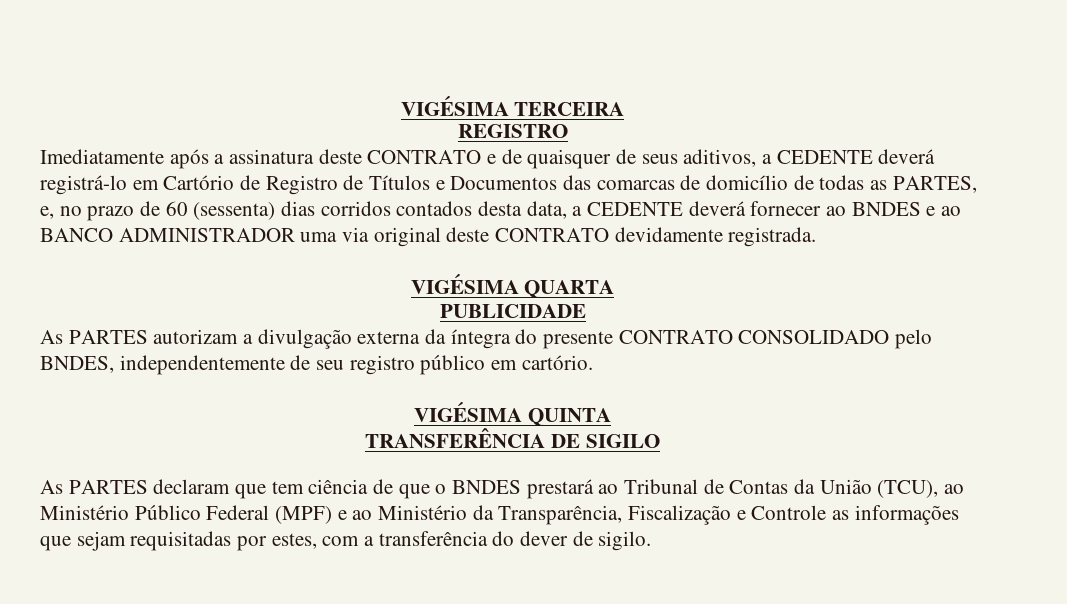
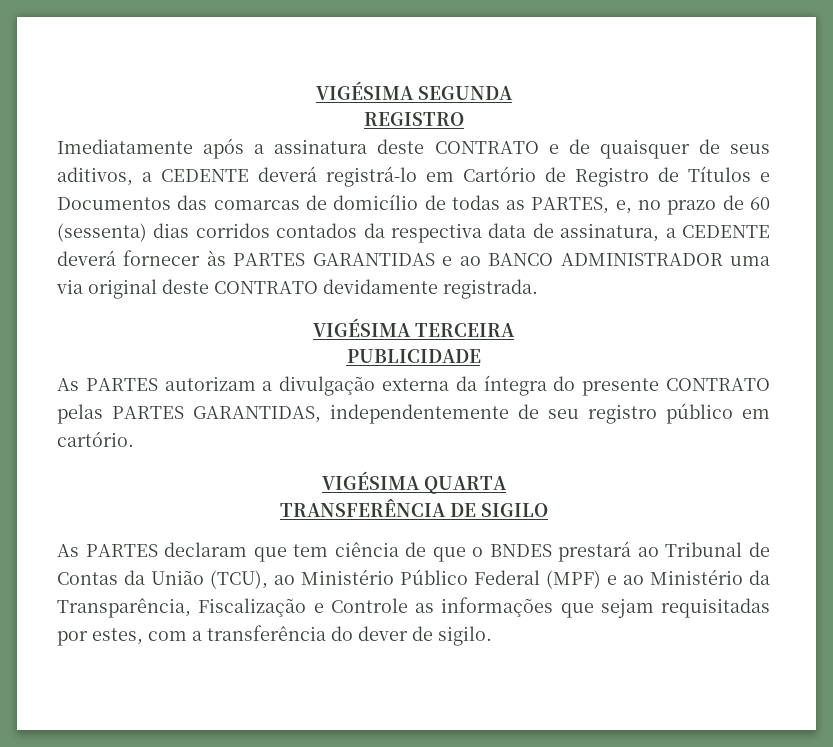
- VIGÉSIMA TERCEIRA
+ VIGÉSIMA SEGUNDA
- Imediatamente após a assinatura deste CONTRATO e de quaisquer de seus aditivos, a CEDENTE deverá registrá-lo em Cartório de Registro de Títulos e Documentos das comarcas de domicílio de todas as PARTES, e, no prazo de 60 (sessenta) dias corridos contados desta data, a CEDENTE deverá fornecer ao BNDES e ao BANCO ADMINISTRADOR uma via original deste CONTRATO devidamente registrada.
+ Imediatamente após a assinatura deste CONTRATO e de quaisquer de seus aditivos, a CEDENTE deverá registrá-lo em Cartório de Registro de Títulos e Documentos das comarcas de domicílio de todas as PARTES, e, no prazo de 60 (sessenta) dias corridos contados da respectiva data de assinatura, a CEDENTE deverá fornecer às PARTES GARANTIDAS e ao BANCO ADMINISTRADOR uma via original deste CONTRATO devidamente registrada.
- VIGÉSIMA QUARTA
+ VIGÉSIMA TERCEIRA
- As PARTES autorizam a divulgação externa da íntegra do presente CONTRATO CONSOLIDADO pelo BNDES, independentemente de seu registro público em cartório.
+ As PARTES autorizam a divulgação externa da íntegra do presente CONTRATO pelas PARTES GARANTIDAS, independentemente de seu registro público em cartório.
- VIGÉSIMA QUINTA
+ VIGÉSIMA QUARTA

